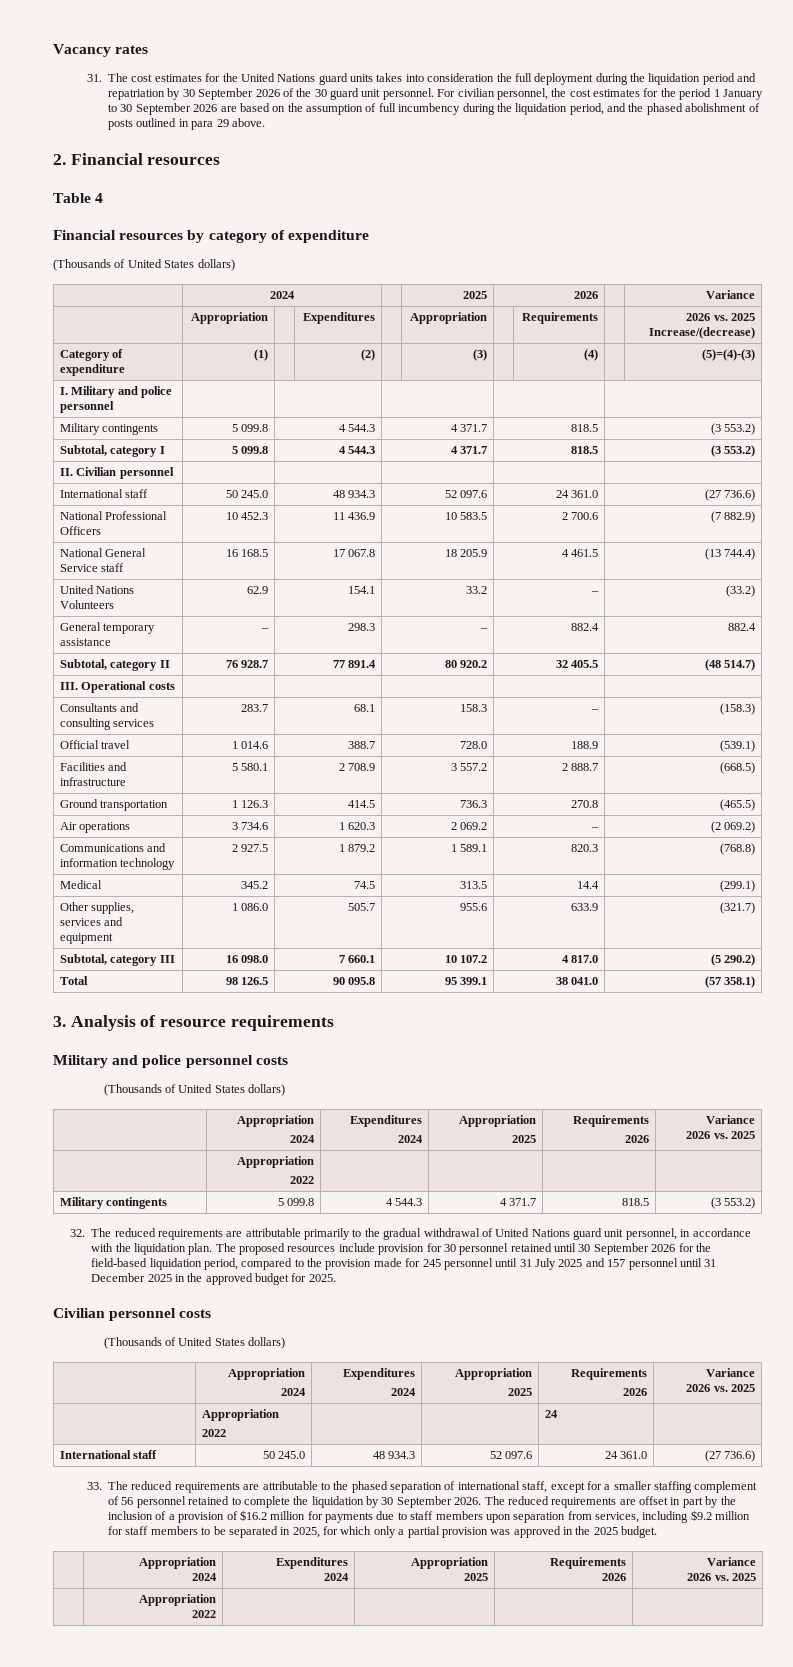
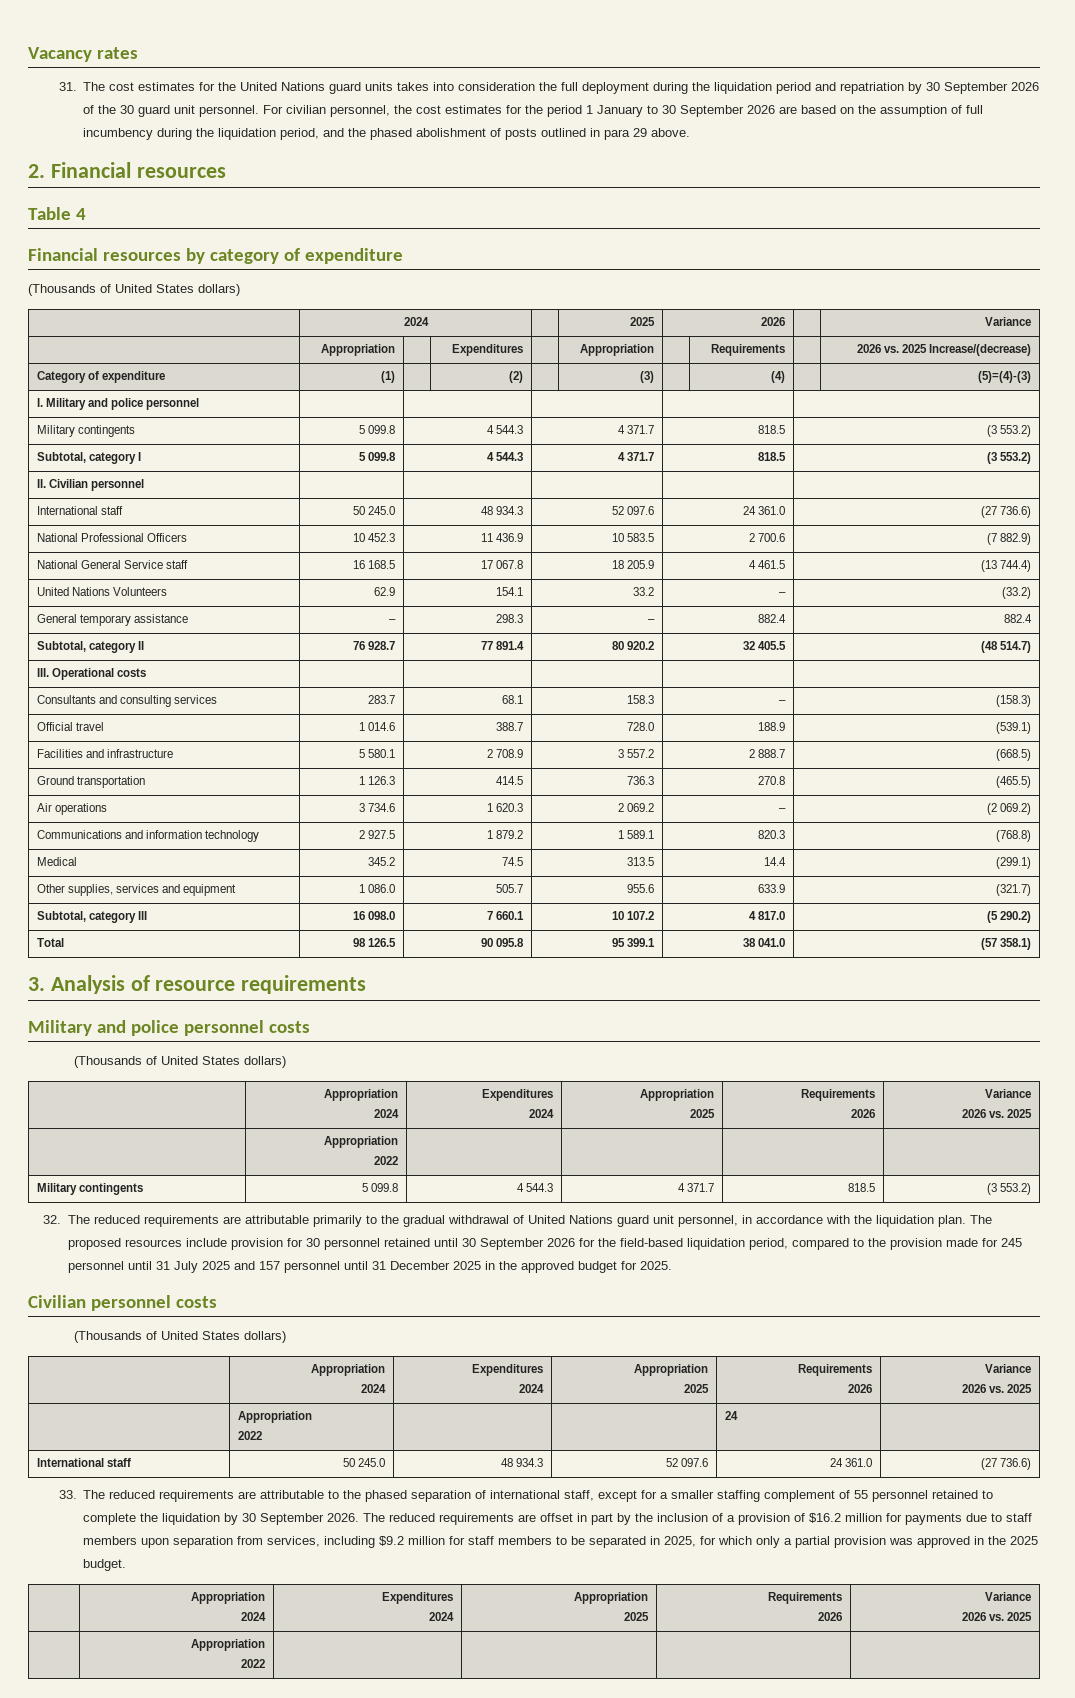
- 33. The reduced requirements are attributable to the phased separation of international staff, except for a smaller staffing complement of 56 personnel retained to complete the liquidation by 30 September 2026.
+ 33. The reduced requirements are attributable to the phased separation of international staff, except for a smaller staffing complement of 55 personnel retained to complete the liquidation by 30 September 2026.

